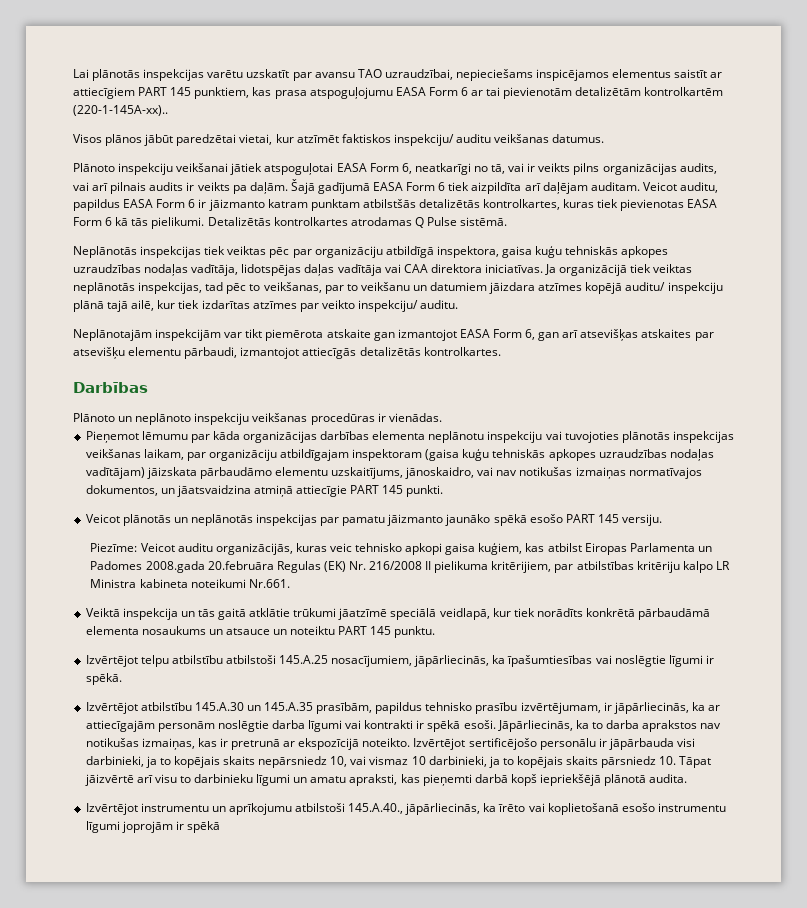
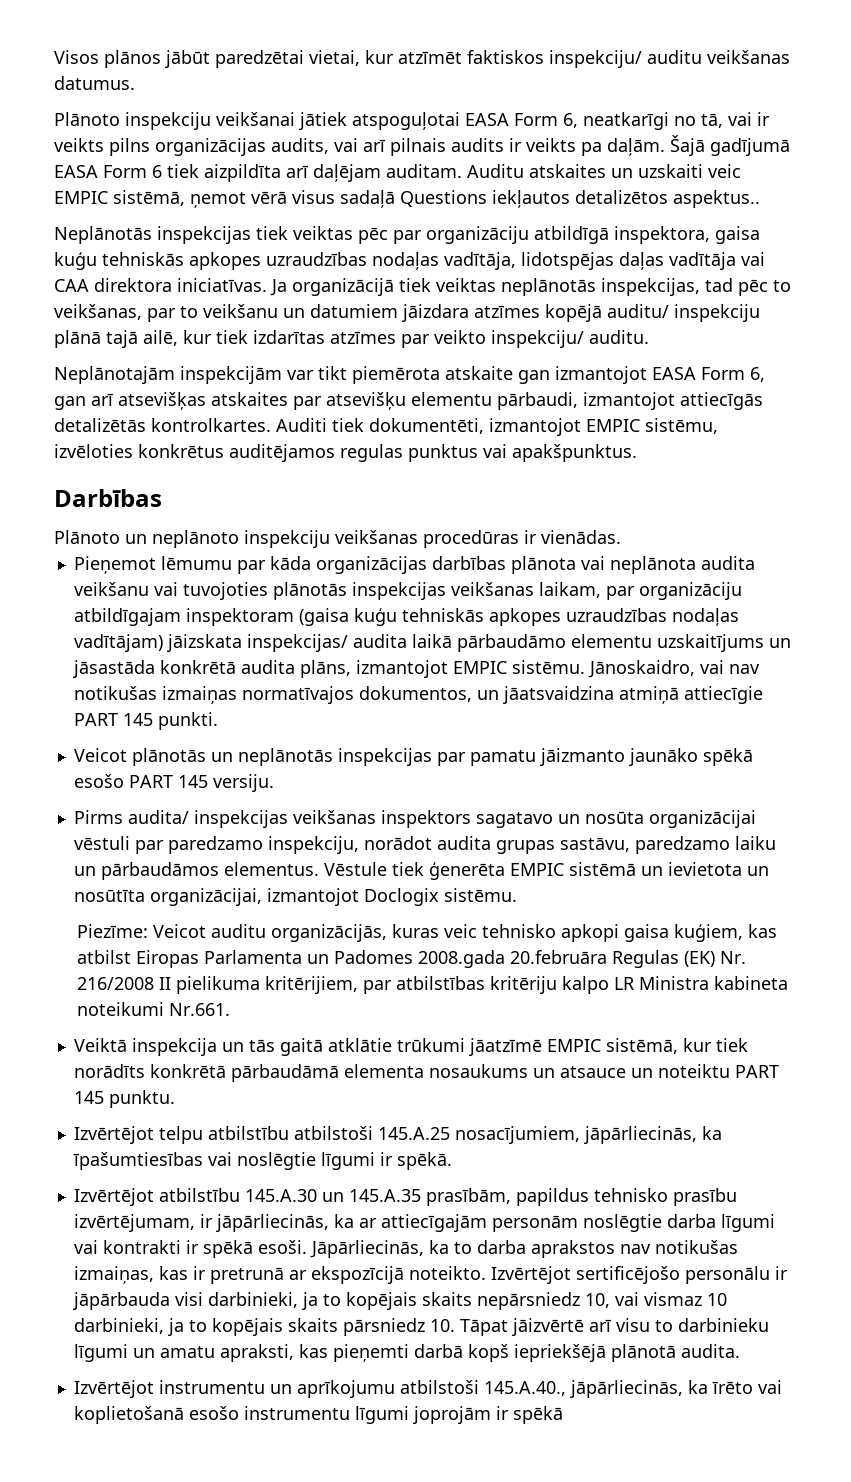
- Lai plānotās inspekcijas varētu uzskatīt par avansu TAO uzraudzībai, nepieciešams inspicējamos elementus saistīt ar attiecīgiem PART 145 punktiem, kas prasa atspoguļojumu EASA Form 6 ar tai pievienotām detalizētām kontrolkartēm (220-1-145A-xx)..
- Veicot auditu, papildus EASA Form 6 ir jāizmanto katram punktam atbilstšās detalizētās kontrolkartes, kuras tiek pievienotas EASA Form 6 kā tās pielikumi. Detalizētās kontrolkartes atrodamas Q Pulse sistēmā.
+ Auditu atskaites un uzskaiti veic EMPIC sistēmā, ņemot vērā visus sadaļā Questions iekļautos detalizētos aspektus..
+ Auditi tiek dokumentēti, izmantojot EMPIC sistēmu, izvēloties konkrētus auditējamos regulas punktus vai apakšpunktus.
- Pieņemot lēmumu par kāda organizācijas darbības elementa neplānotu inspekciju vai tuvojoties plānotās inspekcijas veikšanas laikam, par organizāciju atbildīgajam inspektoram (gaisa kuģu tehniskās apkopes uzraudzības nodaļas vadītājam) jāizskata pārbaudāmo elementu uzskaitījums, jānoskaidro, vai nav notikušas izmaiņas normatīvajos dokumentos, un jāatsvaidzina atmiņā attiecīgie PART 145 punkti.
+ Pieņemot lēmumu par kāda organizācijas darbības plānota vai neplānota audita veikšanu vai tuvojoties plānotās inspekcijas veikšanas laikam, par organizāciju atbildīgajam inspektoram (gaisa kuģu tehniskās apkopes uzraudzības nodaļas vadītājam) jāizskata inspekcijas/ audita laikā pārbaudāmo elementu uzskaitījums un jāsastāda konkrētā audita plāns, izmantojot EMPIC sistēmu. Jānoskaidro, vai nav notikušas izmaiņas normatīvajos dokumentos, un jāatsvaidzina atmiņā attiecīgie PART 145 punkti.
+ Pirms audita/ inspekcijas veikšanas inspektors sagatavo un nosūta organizācijai vēstuli par paredzamo inspekciju, norādot audita grupas sastāvu, paredzamo laiku un pārbaudāmos elementus. Vēstule tiek ģenerēta EMPIC sistēmā un ievietota un nosūtīta organizācijai, izmantojot Doclogix sistēmu.
- Veiktā inspekcija un tās gaitā atklātie trūkumi jāatzīmē speciālā veidlapā, kur tiek norādīts konkrētā pārbaudāmā elementa nosaukums un atsauce un noteiktu PART 145 punktu.
+ Veiktā inspekcija un tās gaitā atklātie trūkumi jāatzīmē EMPIC sistēmā, kur tiek norādīts konkrētā pārbaudāmā elementa nosaukums un atsauce un noteiktu PART 145 punktu.

